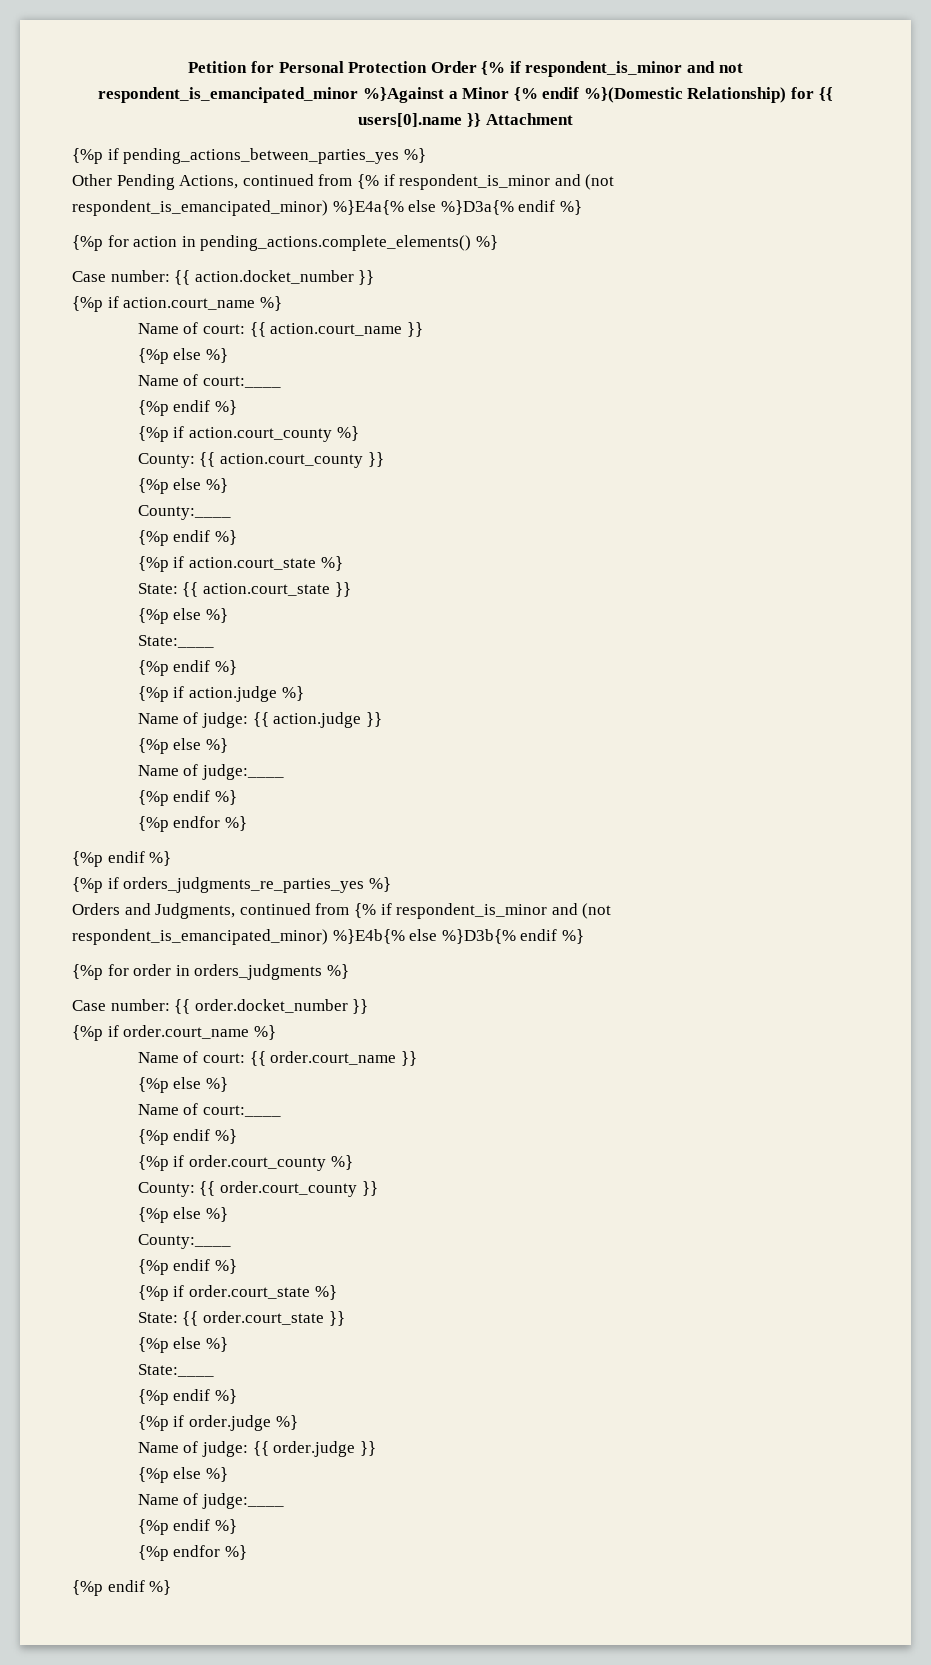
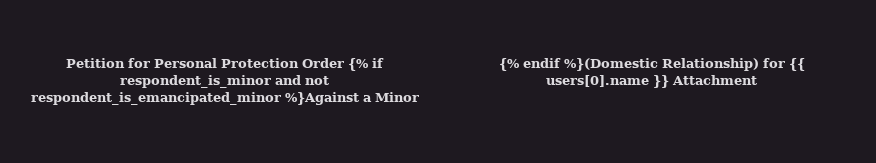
- {%p if pending_actions_between_parties_yes %}
- Other Pending Actions, continued from {% if respondent_is_minor and (not respondent_is_emancipated_minor) %}E4a{% else %}D3a{% endif %}
- {%p for action in pending_actions.complete_elements() %}
- Case number: {{ action.docket_number }}
- {%p if action.court_name %}
- Name of court: {{ action.court_name }}
- {%p else %}
- Name of court:____
- {%p endif %}
- {%p if action.court_county %}
- County: {{ action.court_county }}
- {%p else %}
- County:____
- {%p endif %}
- {%p if action.court_state %}
- State: {{ action.court_state }}
- {%p else %}
- State:____
- {%p endif %}
- {%p if action.judge %}
- Name of judge: {{ action.judge }}
- {%p else %}
- Name of judge:____
- {%p endif %}
- {%p endfor %}
- {%p endif %}
- {%p if orders_judgments_re_parties_yes %}
- Orders and Judgments, continued from {% if respondent_is_minor and (not respondent_is_emancipated_minor) %}E4b{% else %}D3b{% endif %}
- {%p for order in orders_judgments %}
- Case number: {{ order.docket_number }}
- {%p if order.court_name %}
- Name of court: {{ order.court_name }}
- {%p else %}
- Name of court:____
- {%p endif %}
- {%p if order.court_county %}
- County: {{ order.court_county }}
- {%p else %}
- County:____
- {%p endif %}
- {%p if order.court_state %}
- State: {{ order.court_state }}
- {%p else %}
- State:____
- {%p endif %}
- {%p if order.judge %}
- Name of judge: {{ order.judge }}
- {%p else %}
- Name of judge:____
- {%p endif %}
- {%p endfor %}
- {%p endif %}

